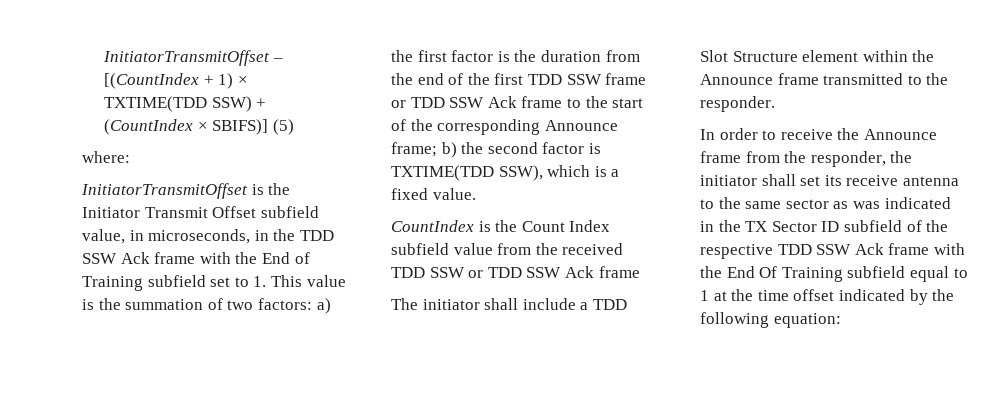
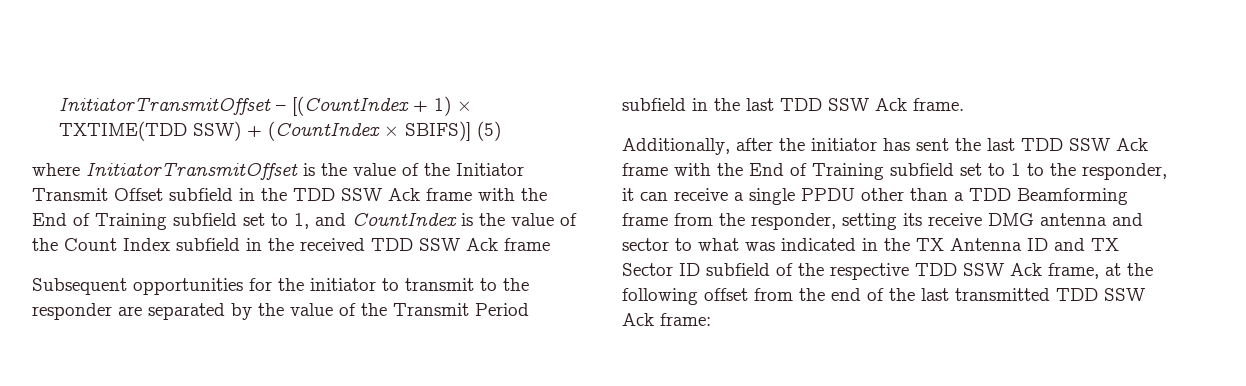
- where:
- InitiatorTransmitOffset is the Initiator Transmit Offset subfield value, in microseconds, in the TDD SSW Ack frame with the End of Training subfield set to 1. This value is the summation of two factors: a) the first factor is the duration from the end of the first TDD SSW frame or TDD SSW Ack frame to the start of the corresponding Announce frame; b) the second factor is TXTIME(TDD SSW), which is a fixed value.
- CountIndex is the Count Index subfield value from the received TDD SSW or TDD SSW Ack frame
+ where InitiatorTransmitOffset is the value of the Initiator Transmit Offset subfield in the TDD SSW Ack frame with the End of Training subfield set to 1, and CountIndex is the value of the Count Index subfield in the received TDD SSW Ack frame
- The initiator shall include a TDD Slot Structure element within the Announce frame transmitted to the responder.
- In order to receive the Announce frame from the responder, the initiator shall set its receive antenna to the same sector as was indicated in the TX Sector ID subfield of the respective TDD SSW Ack frame with the End Of Training subfield equal to 1 at the time offset indicated by the following equation:
+ Subsequent opportunities for the initiator to transmit to the responder are separated by the value of the Transmit Period subfield in the last TDD SSW Ack frame.
+ Additionally, after the initiator has sent the last TDD SSW Ack frame with the End of Training subfield set to 1 to the responder, it can receive a single PPDU other than a TDD Beamforming frame from the responder, setting its receive DMG antenna and sector to what was indicated in the TX Antenna ID and TX Sector ID subfield of the respective TDD SSW Ack frame, at the following offset from the end of the last transmitted TDD SSW Ack frame:

